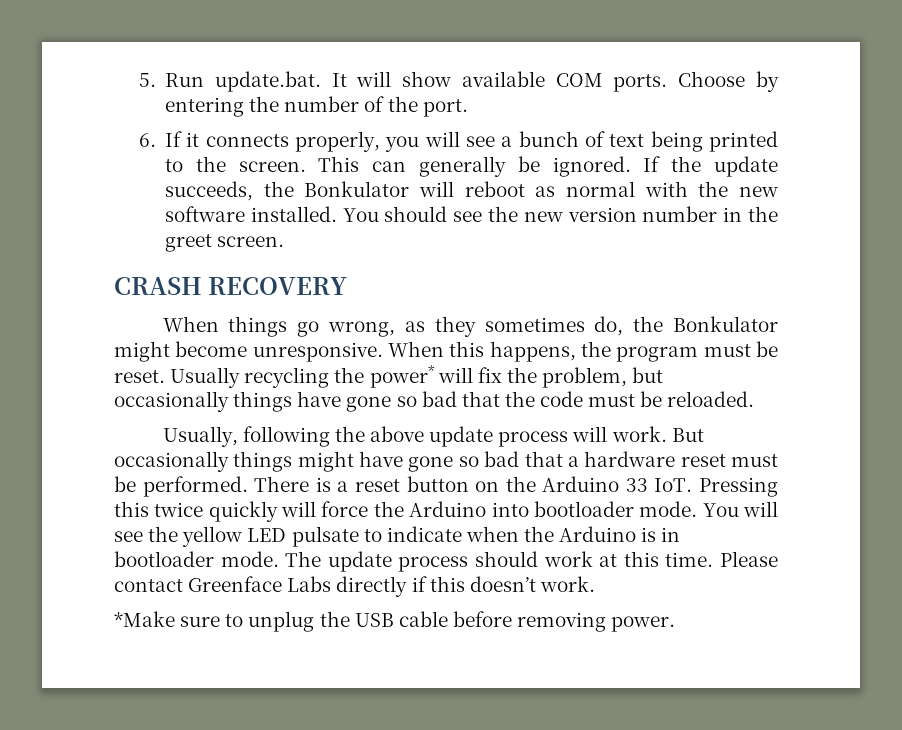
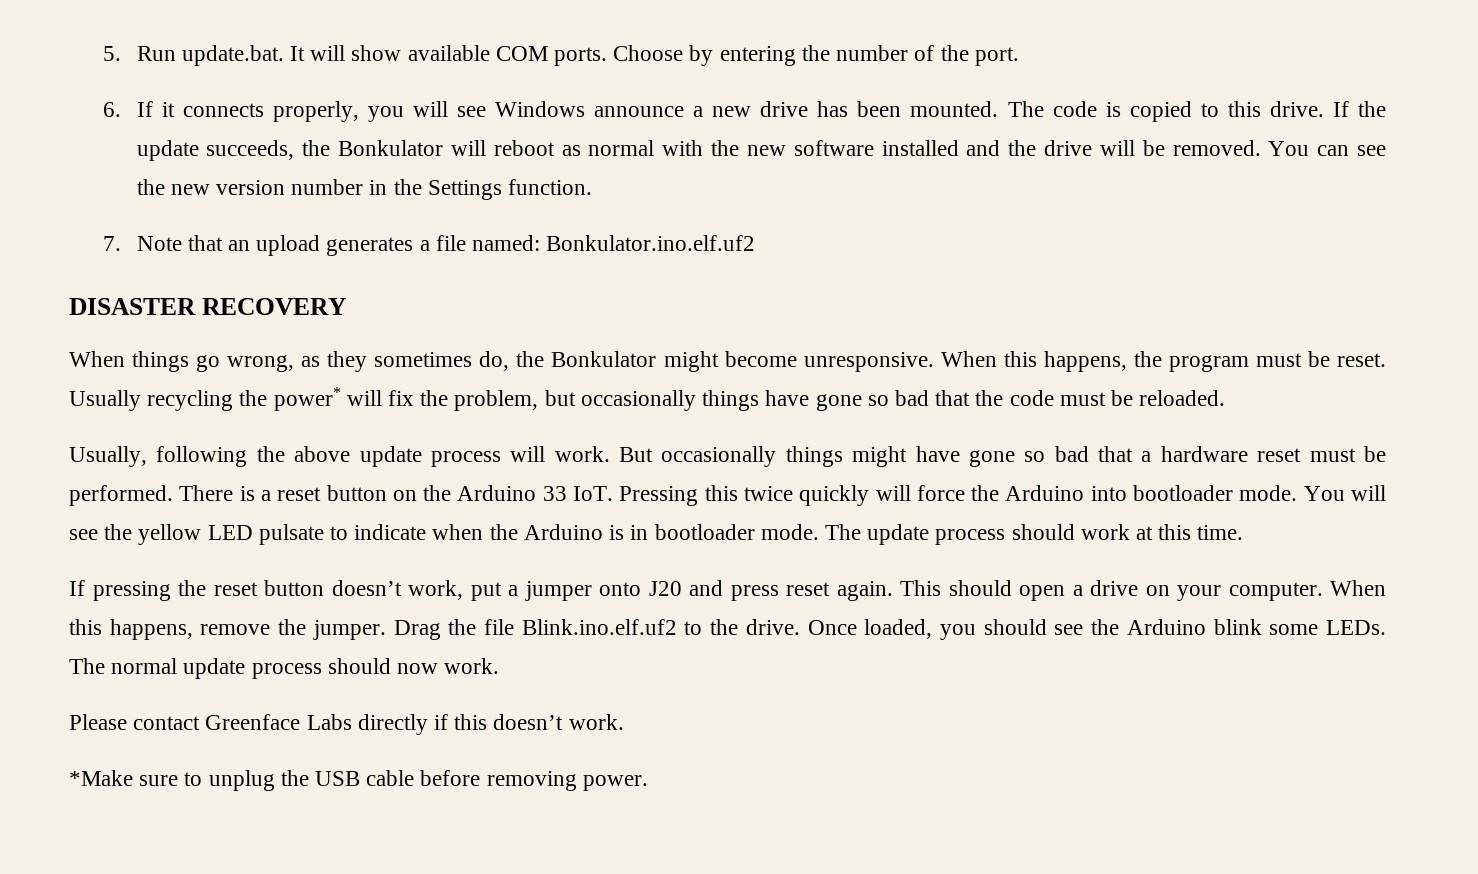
- 6. If it connects properly, you will see a bunch of text being printed to the screen. This can generally be ignored.
+ 6. If it connects properly, you will see Windows announce a new drive has been mounted. The code is copied to this drive.
- If the update succeeds, the Bonkulator will reboot as normal with the new software installed. You should see the new version number in the greet screen.
- CRASH RECOVERY
+ If the update succeeds, the Bonkulator will reboot as normal with the new software installed and the drive will be removed. You can see the new version number in the Settings function.
+ 7. Note that an upload generates a file named: Bonkulator.ino.elf.uf2
+ DISASTER RECOVERY
- The update process should work at this time. Please contact Greenface Labs directly if this doesn’t work.
+ The update process should work at this time.
+ If pressing the reset button doesn’t work, put a jumper onto J20 and press reset again. This should open a drive on your computer. When this happens, remove the jumper. Drag the file Blink.ino.elf.uf2 to the drive. Once loaded, you should see the Arduino blink some LEDs. The normal update process should now work.
+ Please contact Greenface Labs directly if this doesn’t work.

